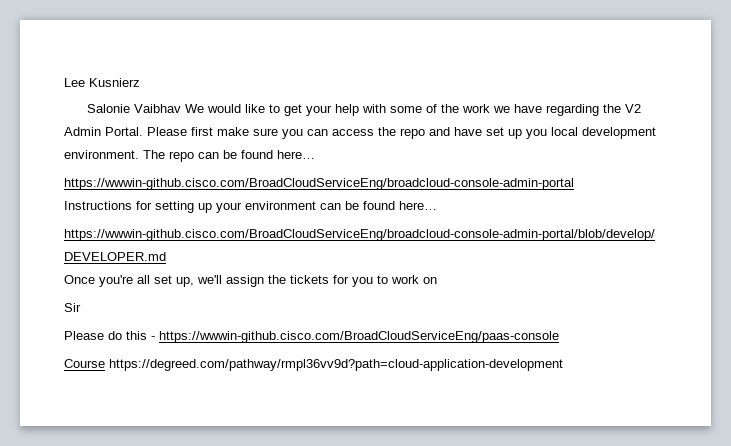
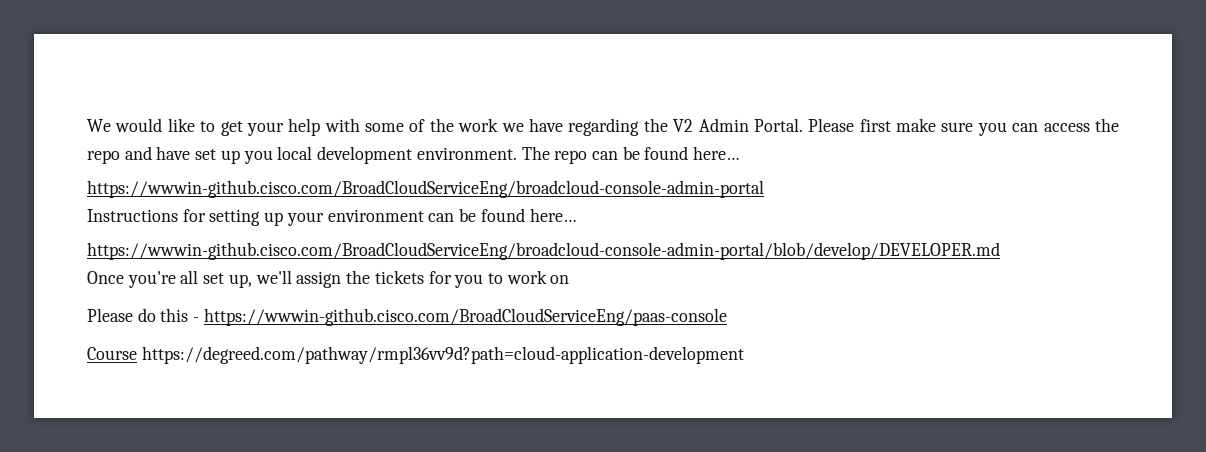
- Lee Kusnierz
- Salonie Vaibhav We would like to get your help with some of the work we have regarding the V2 Admin Portal.
+ We would like to get your help with some of the work we have regarding the V2 Admin Portal.
- Sir

